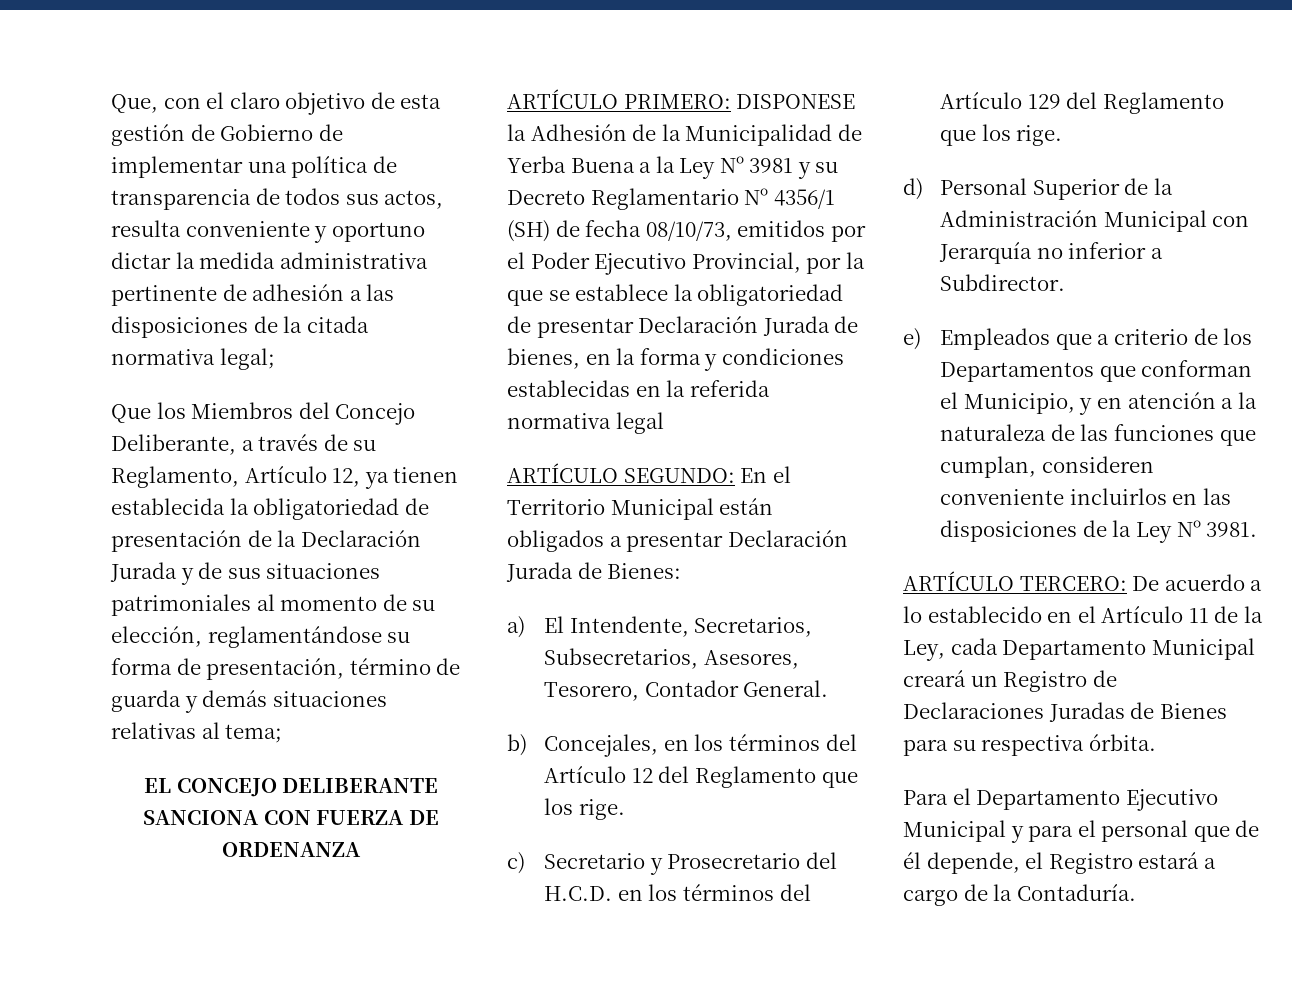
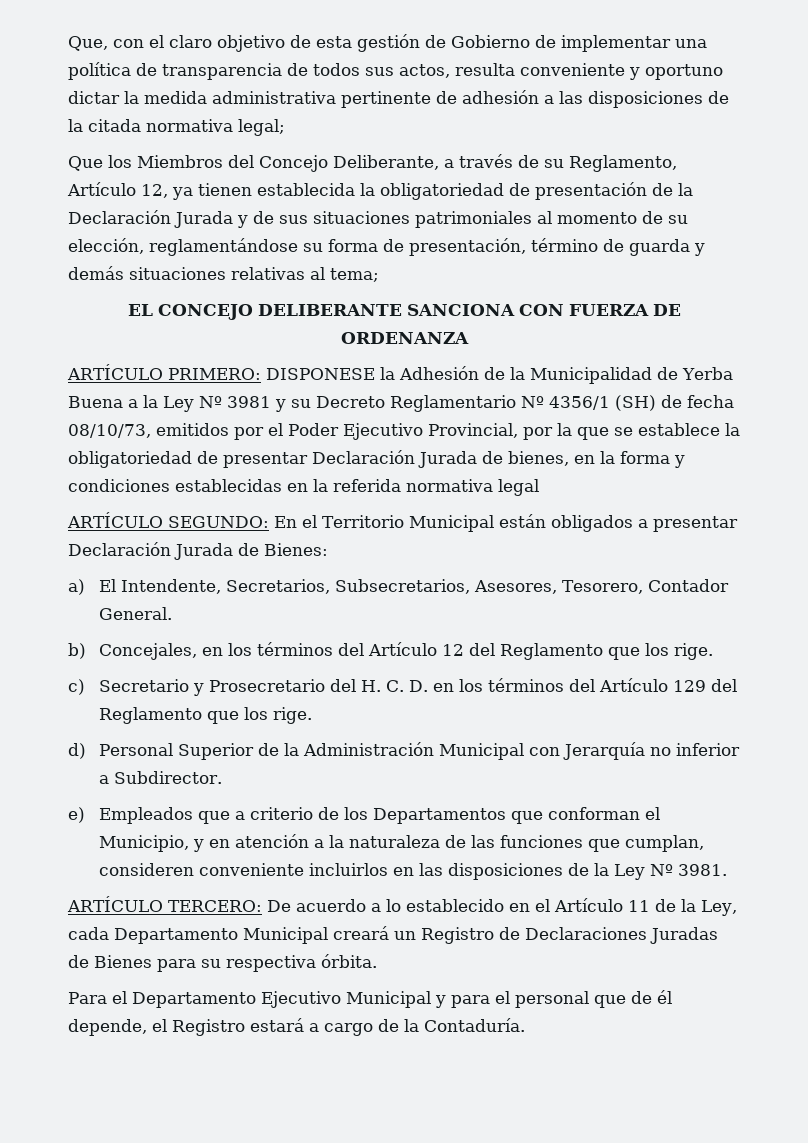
- c) Secretario y Prosecretario del H.C.D. en los términos del Artículo 129 del Reglamento que los rige.
+ c) Secretario y Prosecretario del H. C. D. en los términos del Artículo 129 del Reglamento que los rige.

